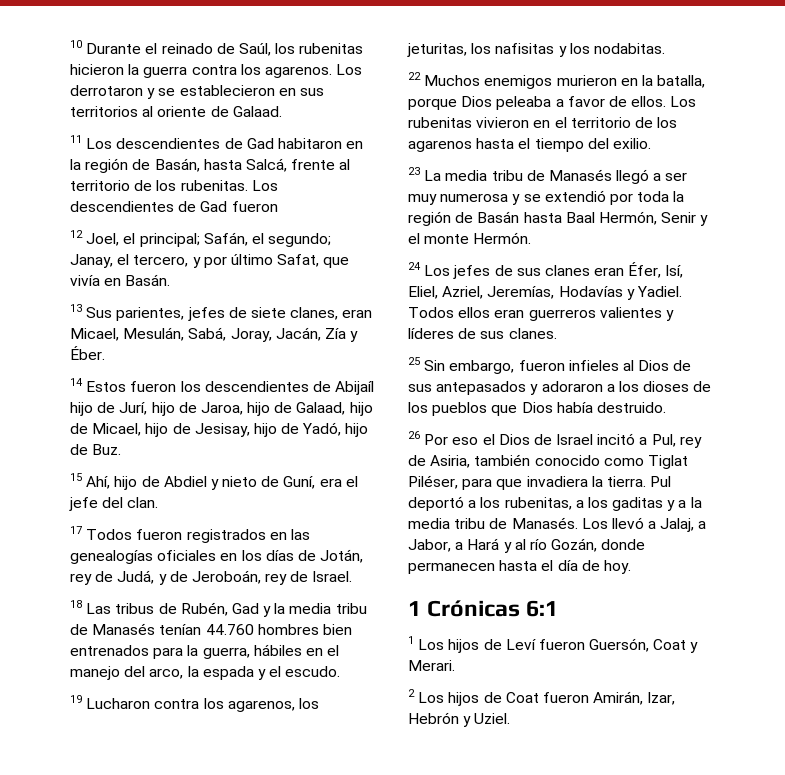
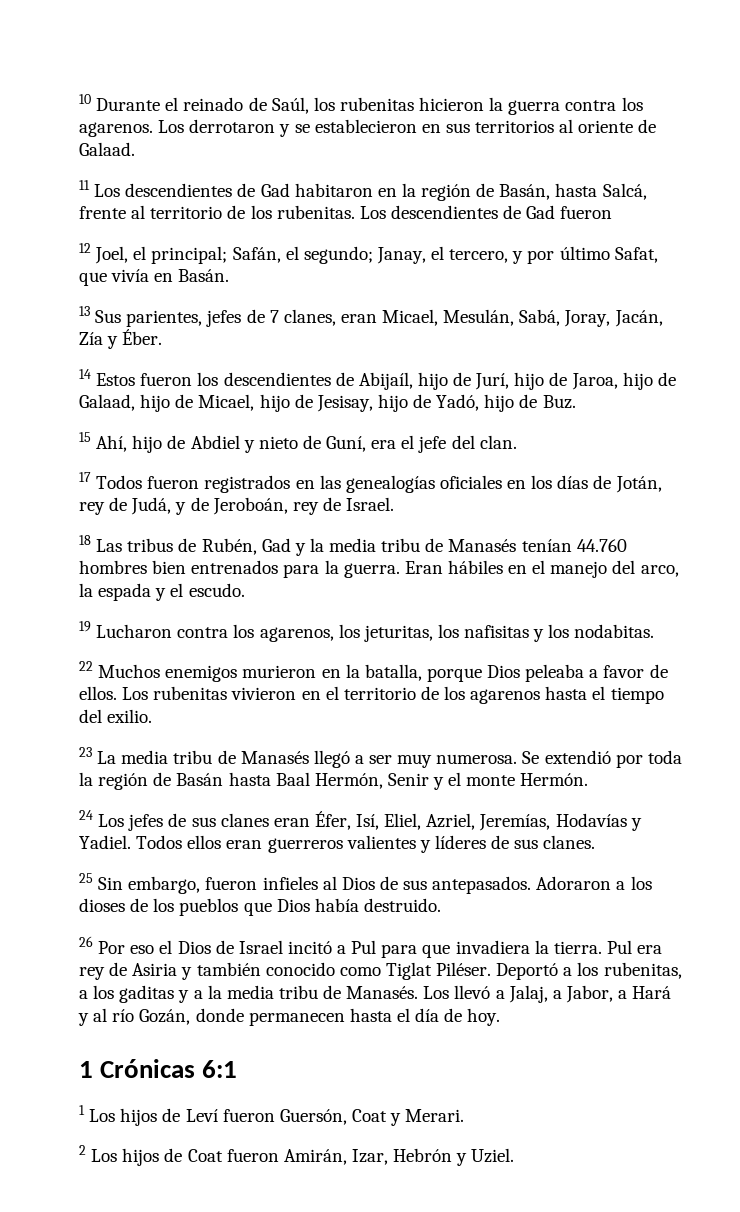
- 13 Sus parientes, jefes de siete clanes, eran Micael, Mesulán, Sabá, Joray, Jacán, Zía y Éber.
+ 13 Sus parientes, jefes de 7 clanes, eran Micael, Mesulán, Sabá, Joray, Jacán, Zía y Éber.
- 14 Estos fueron los descendientes de Abijaíl hijo de Jurí, hijo de Jaroa, hijo de Galaad, hijo de Micael, hijo de Jesisay, hijo de Yadó, hijo de Buz.
+ 14 Estos fueron los descendientes de Abijaíl, hijo de Jurí, hijo de Jaroa, hijo de Galaad, hijo de Micael, hijo de Jesisay, hijo de Yadó, hijo de Buz.
- 18 Las tribus de Rubén, Gad y la media tribu de Manasés tenían 44.760 hombres bien entrenados para la guerra, hábiles en el manejo del arco, la espada y el escudo.
+ 18 Las tribus de Rubén, Gad y la media tribu de Manasés tenían 44.760 hombres bien entrenados para la guerra. Eran hábiles en el manejo del arco, la espada y el escudo.
- 23 La media tribu de Manasés llegó a ser muy numerosa y se extendió por toda la región de Basán hasta Baal Hermón, Senir y el monte Hermón.
+ 23 La media tribu de Manasés llegó a ser muy numerosa. Se extendió por toda la región de Basán hasta Baal Hermón, Senir y el monte Hermón.
- 25 Sin embargo, fueron infieles al Dios de sus antepasados y adoraron a los dioses de los pueblos que Dios había destruido.
+ 25 Sin embargo, fueron infieles al Dios de sus antepasados. Adoraron a los dioses de los pueblos que Dios había destruido.
- 26 Por eso el Dios de Israel incitó a Pul, rey de Asiria, también conocido como Tiglat Piléser, para que invadiera la tierra.
+ 26 Por eso el Dios de Israel incitó a Pul para que invadiera la tierra.
- Pul deportó a los rubenitas, a los gaditas y a la media tribu de Manasés.
+ Pul era rey de Asiria y también conocido como Tiglat Piléser. Deportó a los rubenitas, a los gaditas y a la media tribu de Manasés.

